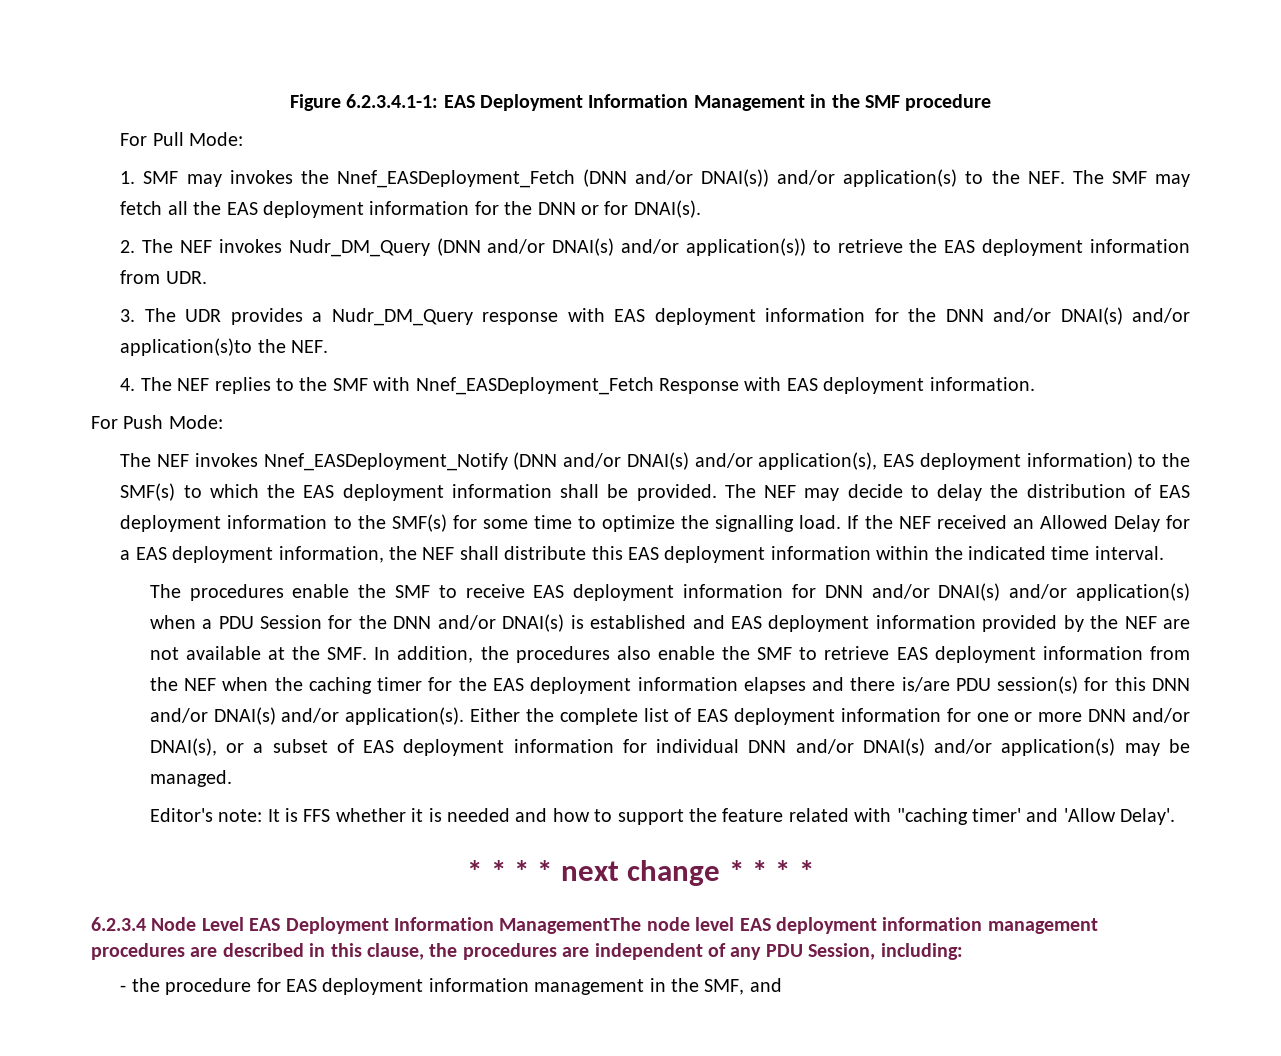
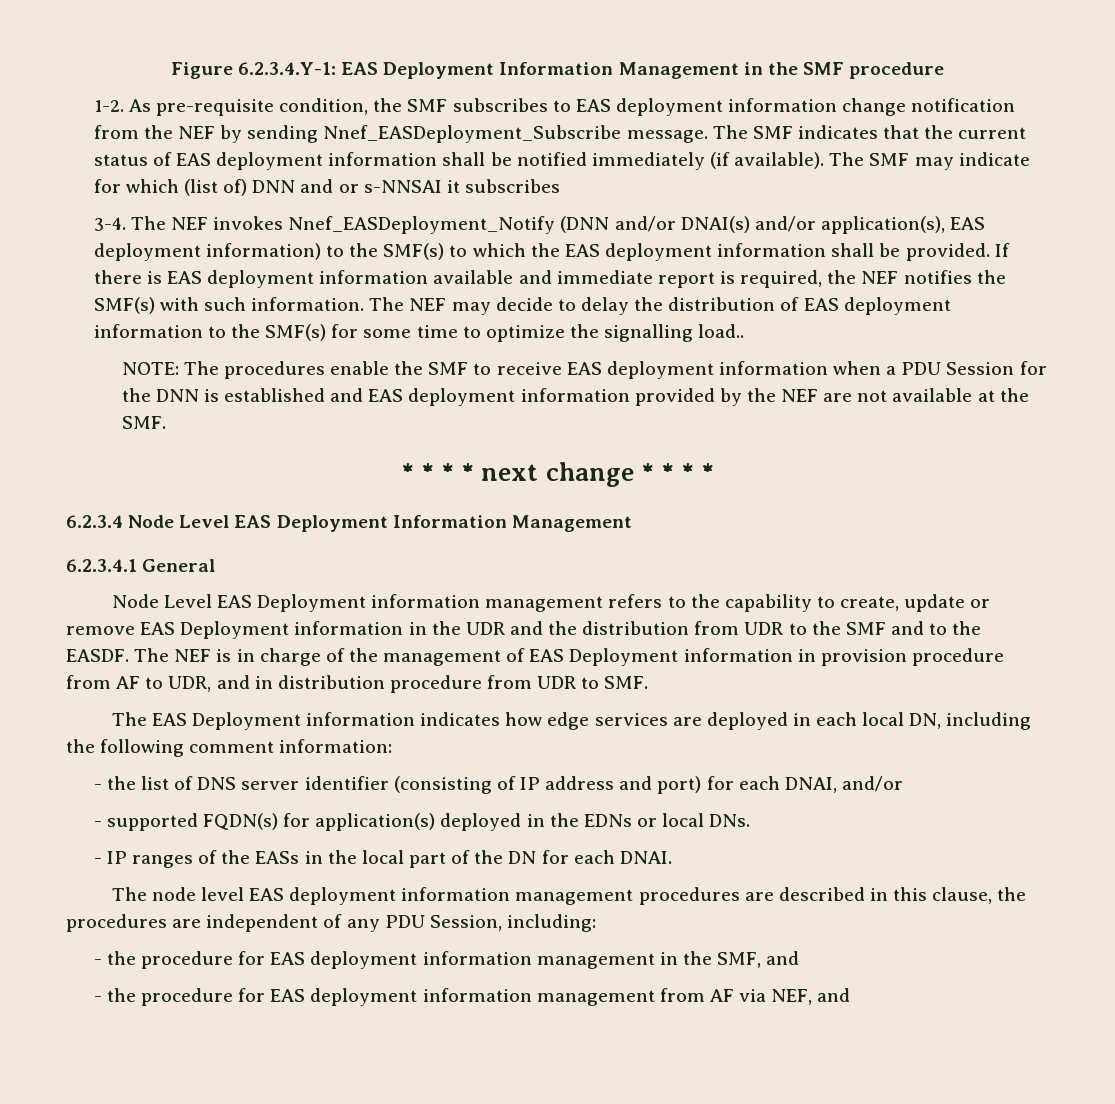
- Figure 6.2.3.4.1-1: EAS Deployment Information Management in the SMF procedure
+ Figure 6.2.3.4.Y-1: EAS Deployment Information Management in the SMF procedure
- For Pull Mode:
- 1. SMF may invokes the Nnef_EASDeployment_Fetch (DNN and/or DNAI(s)) and/or application(s) to the NEF. The SMF may fetch all the EAS deployment information for the DNN or for DNAI(s).
- 2. The NEF invokes Nudr_DM_Query (DNN and/or DNAI(s) and/or application(s)) to retrieve the EAS deployment information from UDR.
- 3. The UDR provides a Nudr_DM_Query response with EAS deployment information for the DNN and/or DNAI(s) and/or application(s)to the NEF.
- 4. The NEF replies to the SMF with Nnef_EASDeployment_Fetch Response with EAS deployment information.
- For Push Mode:
- The NEF invokes Nnef_EASDeployment_Notify (DNN and/or DNAI(s) and/or application(s), EAS deployment information) to the SMF(s) to which the EAS deployment information shall be provided.
+ 1-2. As pre-requisite condition, the SMF subscribes to EAS deployment information change notification from the NEF by sending Nnef_EASDeployment_Subscribe message. The SMF indicates that the current status of EAS deployment information shall be notified immediately (if available). The SMF may indicate for which (list of) DNN and or s-NNSAI it subscribes
+ 3-4. The NEF invokes Nnef_EASDeployment_Notify (DNN and/or DNAI(s) and/or application(s), EAS deployment information) to the SMF(s) to which the EAS deployment information shall be provided.
+ If there is EAS deployment information available and immediate report is required, the NEF notifies the SMF(s) with such information.
- The NEF may decide to delay the distribution of EAS deployment information to the SMF(s) for some time to optimize the signalling load. If the NEF received an Allowed Delay for a EAS deployment information, the NEF shall distribute this EAS deployment information within the indicated time interval.
- The procedures enable the SMF to receive EAS deployment information for DNN and/or DNAI(s) and/or application(s) when a PDU Session for the DNN and/or DNAI(s) is established and EAS deployment information provided by the NEF are not available at the SMF. In addition, the procedures also enable the SMF to retrieve EAS deployment information from the NEF when the caching timer for the EAS deployment information elapses and there is/are PDU session(s) for this DNN and/or DNAI(s) and/or application(s). Either the complete list of EAS deployment information for one or more DNN and/or DNAI(s), or a subset of EAS deployment information for individual DNN and/or DNAI(s) and/or application(s) may be managed.
- Editor's note: It is FFS whether it is needed and how to support the feature related with "caching timer' and 'Allow Delay'.
+ The NEF may decide to delay the distribution of EAS deployment information to the SMF(s) for some time to optimize the signalling load..
+ NOTE: The procedures enable the SMF to receive EAS deployment information when a PDU Session for the DNN is established and EAS deployment information provided by the NEF are not available at the SMF.
- 6.2.3.4 Node Level EAS Deployment Information ManagementThe node level EAS deployment information management procedures are described in this clause, the procedures are independent of any PDU Session, including:
+ 6.2.3.4 Node Level EAS Deployment Information Management
+ 6.2.3.4.1 General
+ Node Level EAS Deployment information management refers to the capability to create, update or remove EAS Deployment information in the UDR and the distribution from UDR to the SMF and to the EASDF. The NEF is in charge of the management of EAS Deployment information in provision procedure from AF to UDR, and in distribution procedure from UDR to SMF.
+ The EAS Deployment information indicates how edge services are deployed in each local DN, including the following comment information:
+ - the list of DNS server identifier (consisting of IP address and port) for each DNAI, and/or
+ - supported FQDN(s) for application(s) deployed in the EDNs or local DNs.
+ - IP ranges of the EASs in the local part of the DN for each DNAI.
+ The node level EAS deployment information management procedures are described in this clause, the procedures are independent of any PDU Session, including:
+ - the procedure for EAS deployment information management from AF via NEF, and

